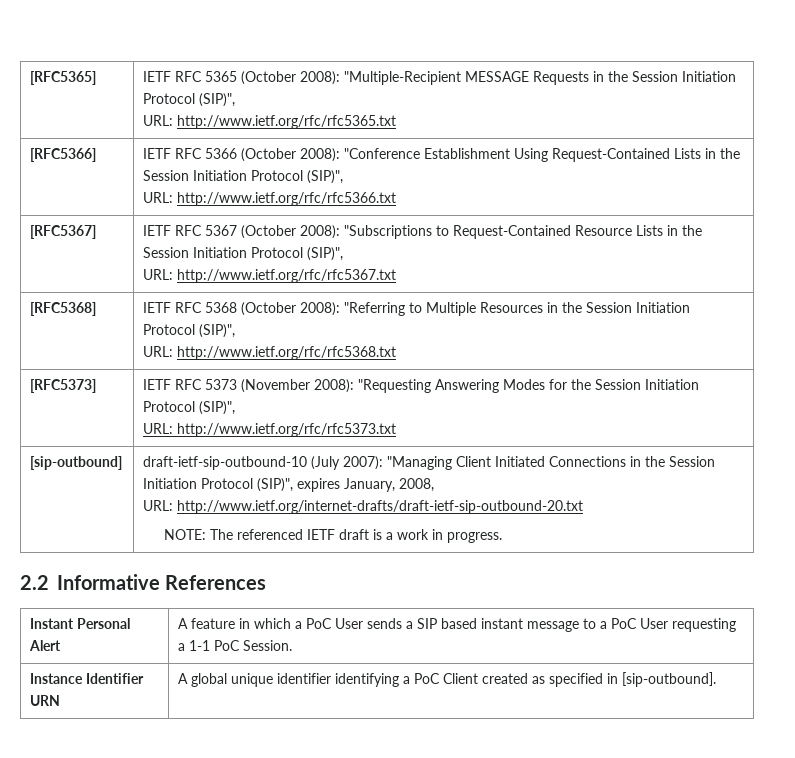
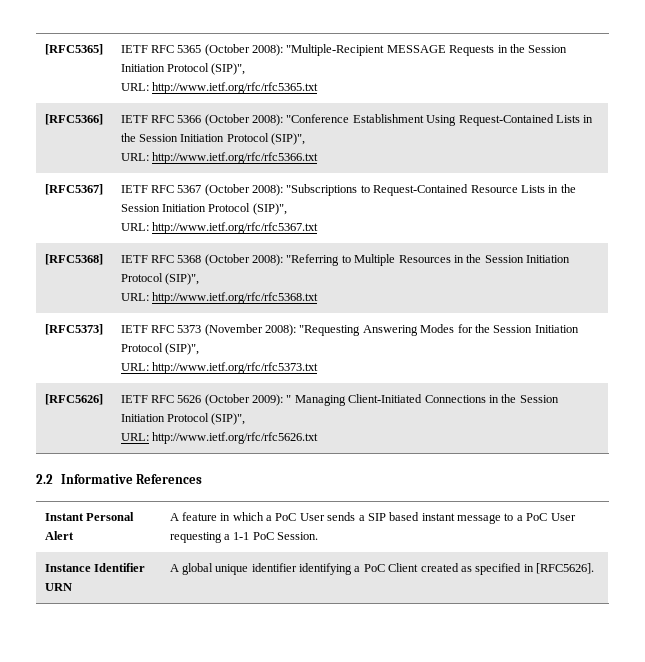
- [sip-outbound] | draft-ietf-sip-outbound-10 (July 2007): "Managing Client Initiated Connections in the Session Initiation Protocol (SIP)", expires January, 2008,
- URL: http://www.ietf.org/internet-drafts/draft-ietf-sip-outbound-20.txt
- NOTE: The referenced IETF draft is a work in progress.
+ [RFC5626] | IETF RFC 5626 (October 2009): " Managing Client-Initiated Connections in the Session Initiation Protocol (SIP)",
+ URL: http://www.ietf.org/rfc/rfc5626.txt
- Instance Identifier URN | A global unique identifier identifying a PoC Client created as specified in [sip-outbound].
+ Instance Identifier URN | A global unique identifier identifying a PoC Client created as specified in [RFC5626].

